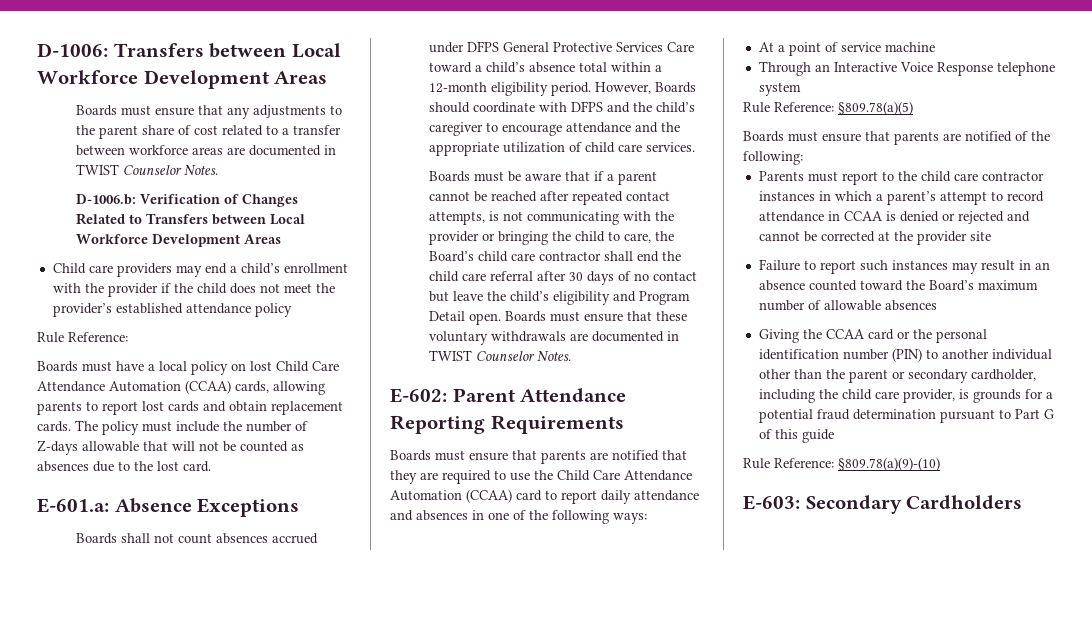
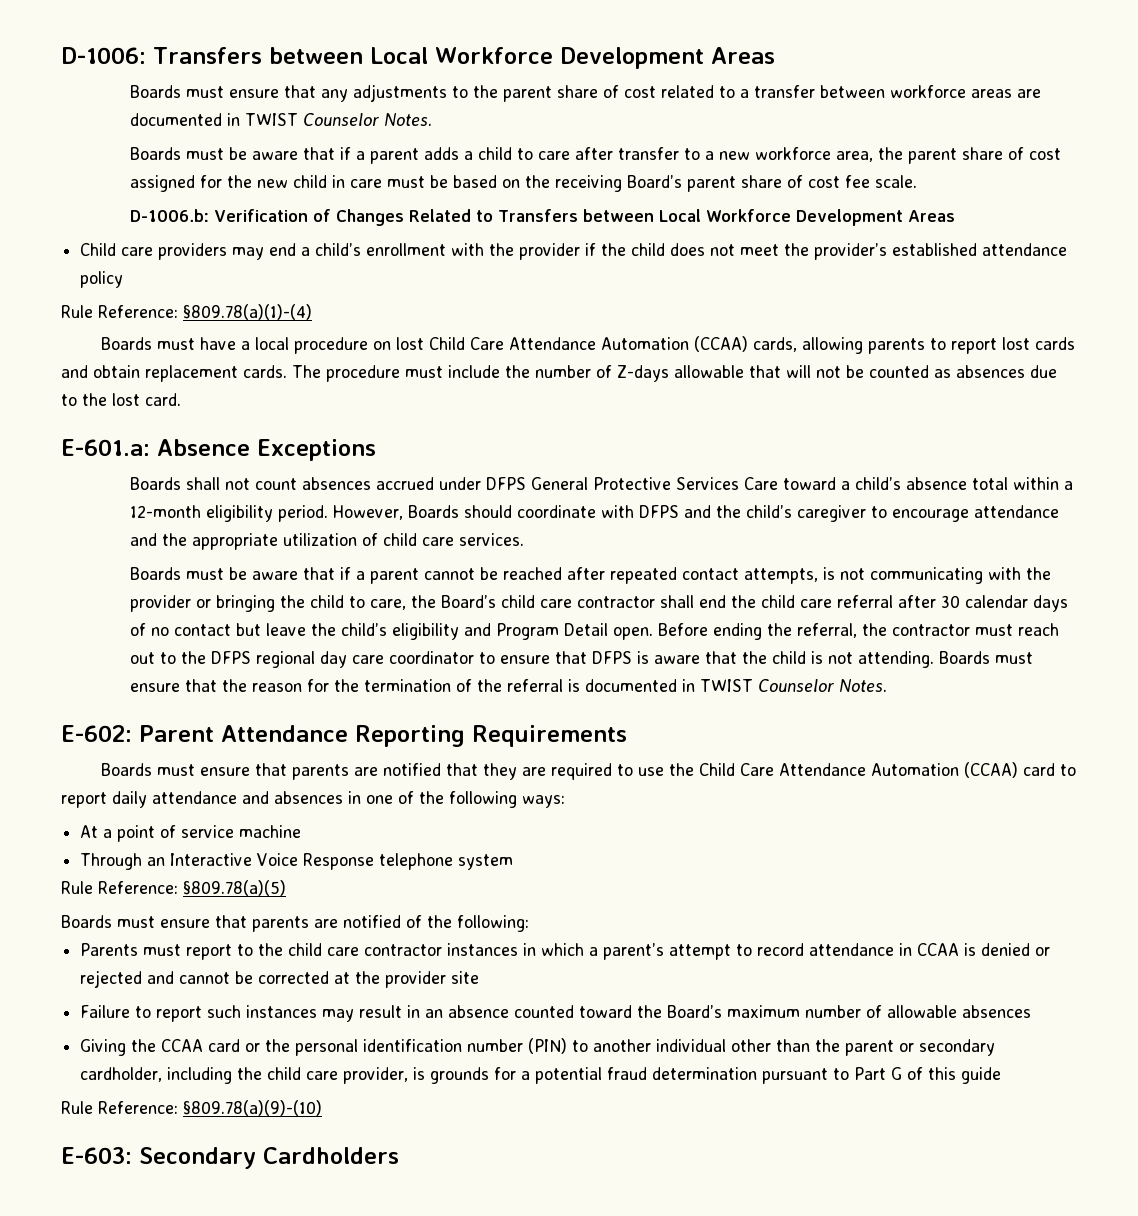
+ Boards must be aware that if a parent adds a child to care after transfer to a new workforce area, the parent share of cost assigned for the new child in care must be based on the receiving Board’s parent share of cost fee scale.
  Child care providers may end a child’s enrollment with the provider if the child does not meet the provider’s established attendance policy
- Rule Reference:
+ Rule Reference: §809.78(a)(1)-(4)
- Boards must have a local policy on lost Child Care Attendance Automation (CCAA) cards, allowing parents to report lost cards and obtain replacement cards.
+ Boards must have a local procedure on lost Child Care Attendance Automation (CCAA) cards, allowing parents to report lost cards and obtain replacement cards.
- The policy must include the number of Z-days allowable that will not be counted as absences due to the lost card.
+ The procedure must include the number of Z-days allowable that will not be counted as absences due to the lost card.
- Boards must be aware that if a parent cannot be reached after repeated contact attempts, is not communicating with the provider or bringing the child to care, the Board’s child care contractor shall end the child care referral after 30 days of no contact but leave the child’s eligibility and Program Detail open.
+ Boards must be aware that if a parent cannot be reached after repeated contact attempts, is not communicating with the provider or bringing the child to care, the Board’s child care contractor shall end the child care referral after 30 calendar days of no contact but leave the child’s eligibility and Program Detail open.
- Boards must ensure that these voluntary withdrawals are documented in TWIST Counselor Notes.
+ Before ending the referral, the contractor must reach out to the DFPS regional day care coordinator to ensure that DFPS is aware that the child is not attending. Boards must ensure that the reason for the termination of the referral is documented in TWIST Counselor Notes.

